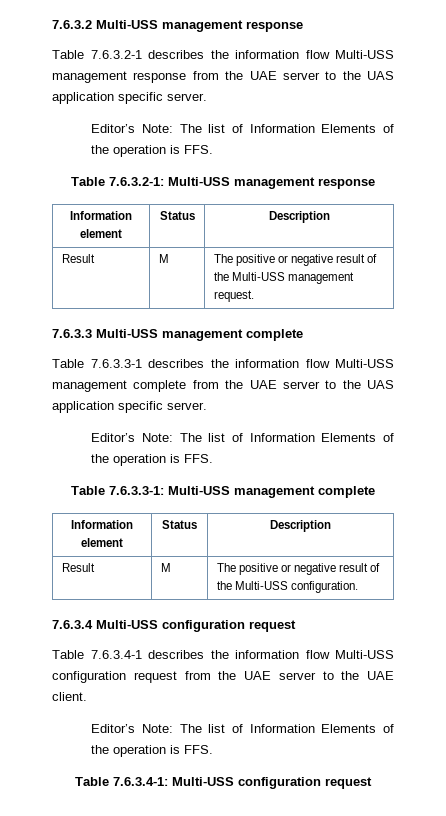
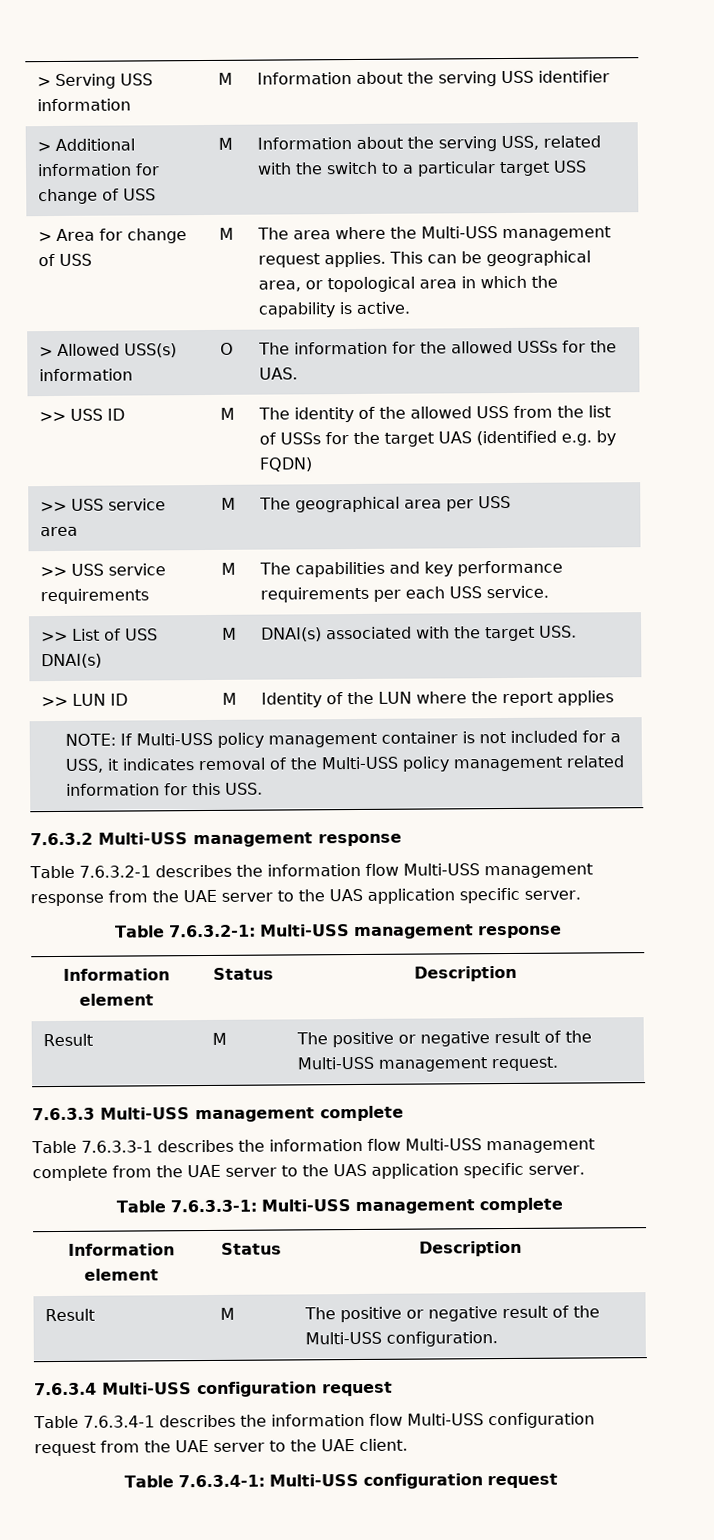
+ > Serving USS information | M | Information about the serving USS identifier
+ > Additional information for change of USS | M | Information about the serving USS, related with the switch to a particular target USS
+ > Area for change of USS | M | The area where the Multi-USS management request applies. This can be geographical area, or topological area in which the capability is active.
+ > Allowed USS(s) information | O | The information for the allowed USSs for the UAS.
+ >> USS ID | M | The identity of the allowed USS from the list of USSs for the target UAS (identified e.g. by FQDN)
+ >> USS service area | M | The geographical area per USS
+ >> USS service requirements | M | The capabilities and key performance requirements per each USS service.
+ >> List of USS DNAI(s) | M | DNAI(s) associated with the target USS.
+ >> LUN ID | M | Identity of the LUN where the report applies
+ NOTE: If Multi-USS policy management container is not included for a USS, it indicates removal of the Multi-USS policy management related information for this USS.
  Table 7.6.3.2-1 describes the information flow Multi-USS management response from the UAE server to the UAS application specific server.
- Editor’s Note: The list of Information Elements of the operation is FFS.
  Table 7.6.3.3-1 describes the information flow Multi-USS management complete from the UAE server to the UAS application specific server.
- Editor’s Note: The list of Information Elements of the operation is FFS.
  Table 7.6.3.4-1 describes the information flow Multi-USS configuration request from the UAE server to the UAE client.
- Editor’s Note: The list of Information Elements of the operation is FFS.

